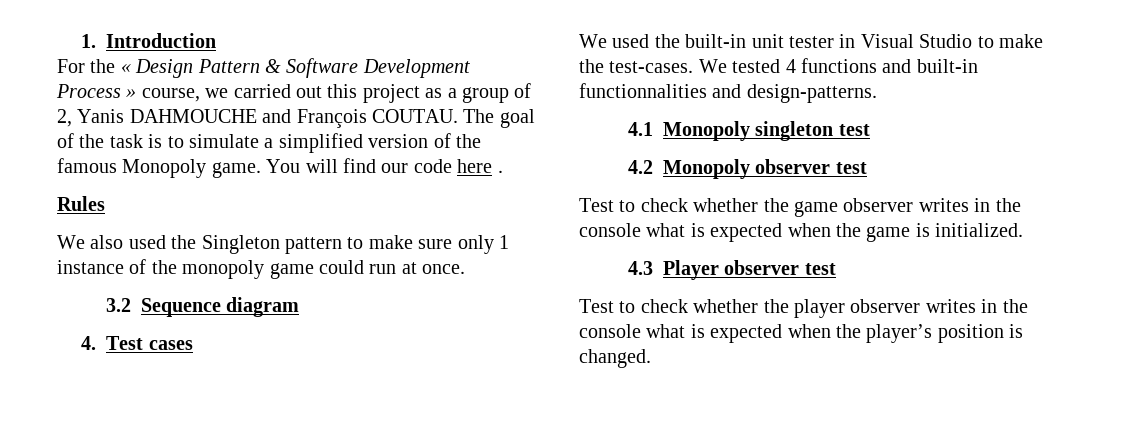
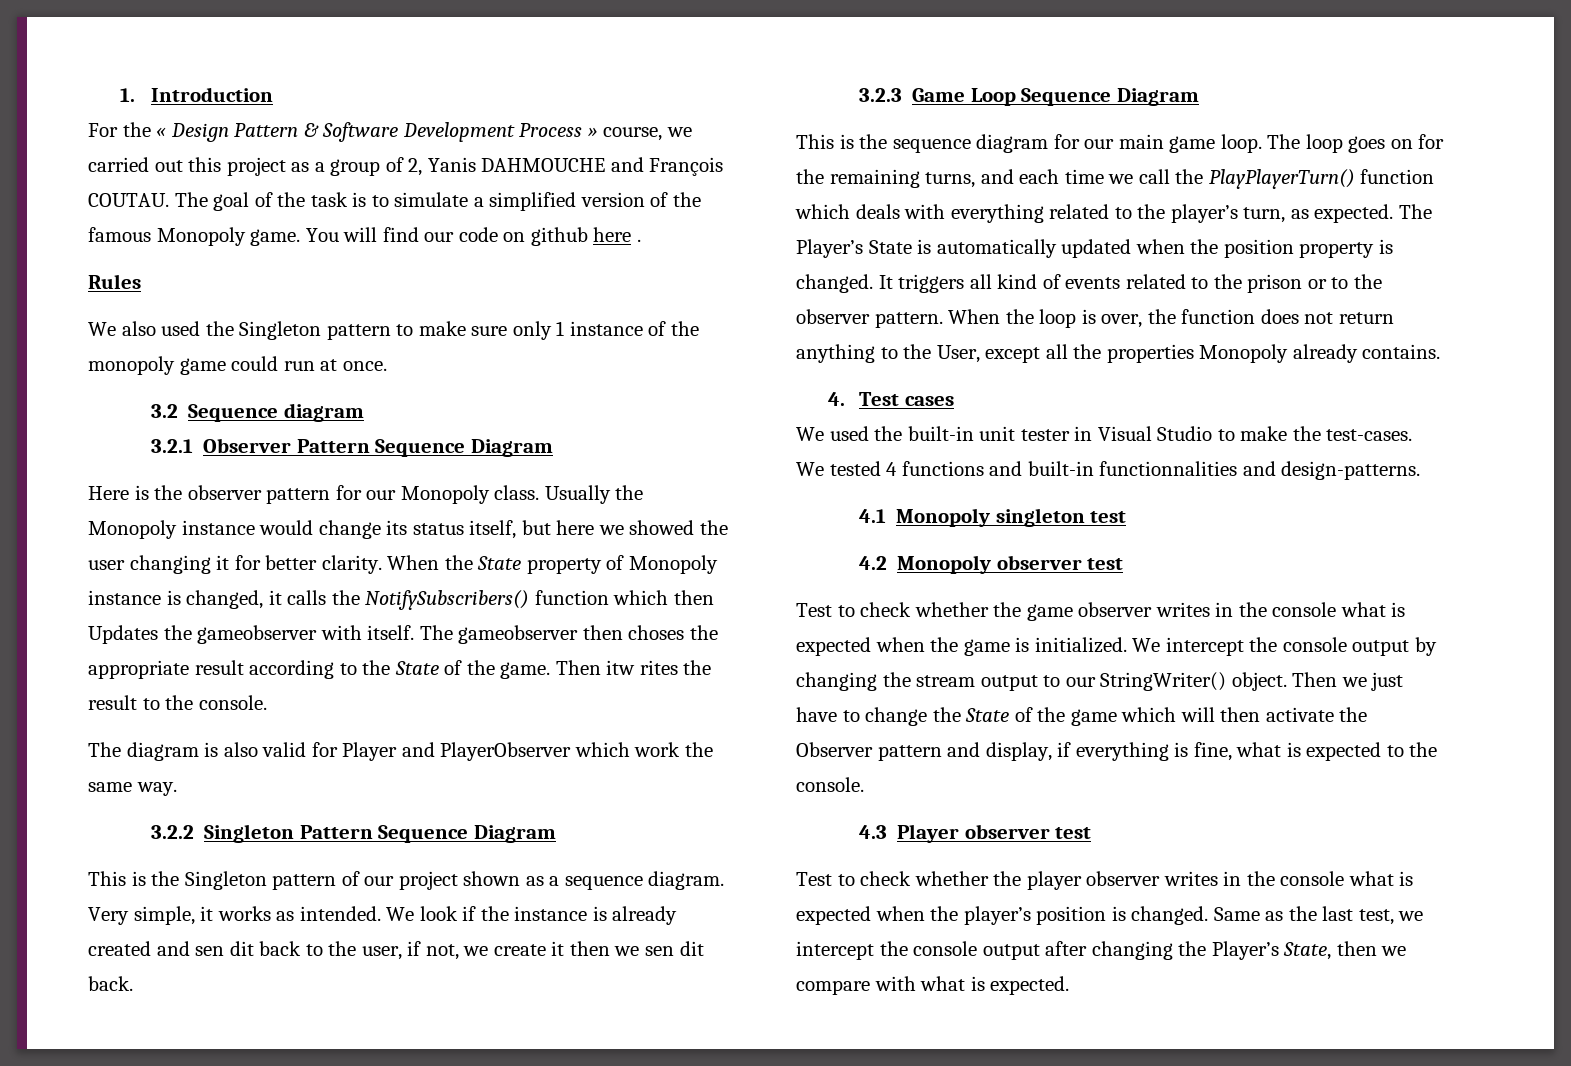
- You will find our code here .
+ You will find our code on github here .
+ 3.2.1 Observer Pattern Sequence Diagram
+ Here is the observer pattern for our Monopoly class. Usually the Monopoly instance would change its status itself, but here we showed the user changing it for better clarity. When the State property of Monopoly instance is changed, it calls the NotifySubscribers() function which then Updates the gameobserver with itself. The gameobserver then choses the appropriate result according to the State of the game. Then itw rites the result to the console.
+ The diagram is also valid for Player and PlayerObserver which work the same way.
+ 3.2.2 Singleton Pattern Sequence Diagram
+ This is the Singleton pattern of our project shown as a sequence diagram. Very simple, it works as intended. We look if the instance is already created and sen dit back to the user, if not, we create it then we sen dit back.
+ 3.2.3 Game Loop Sequence Diagram
+ This is the sequence diagram for our main game loop. The loop goes on for the remaining turns, and each time we call the PlayPlayerTurn() function which deals with everything related to the player’s turn, as expected. The Player’s State is automatically updated when the position property is changed. It triggers all kind of events related to the prison or to the observer pattern. When the loop is over, the function does not return anything to the User, except all the properties Monopoly already contains.
+ We intercept the console output by changing the stream output to our StringWriter() object. Then we just have to change the State of the game which will then activate the Observer pattern and display, if everything is fine, what is expected to the console.
+ Same as the last test, we intercept the console output after changing the Player’s State, then we compare with what is expected.

